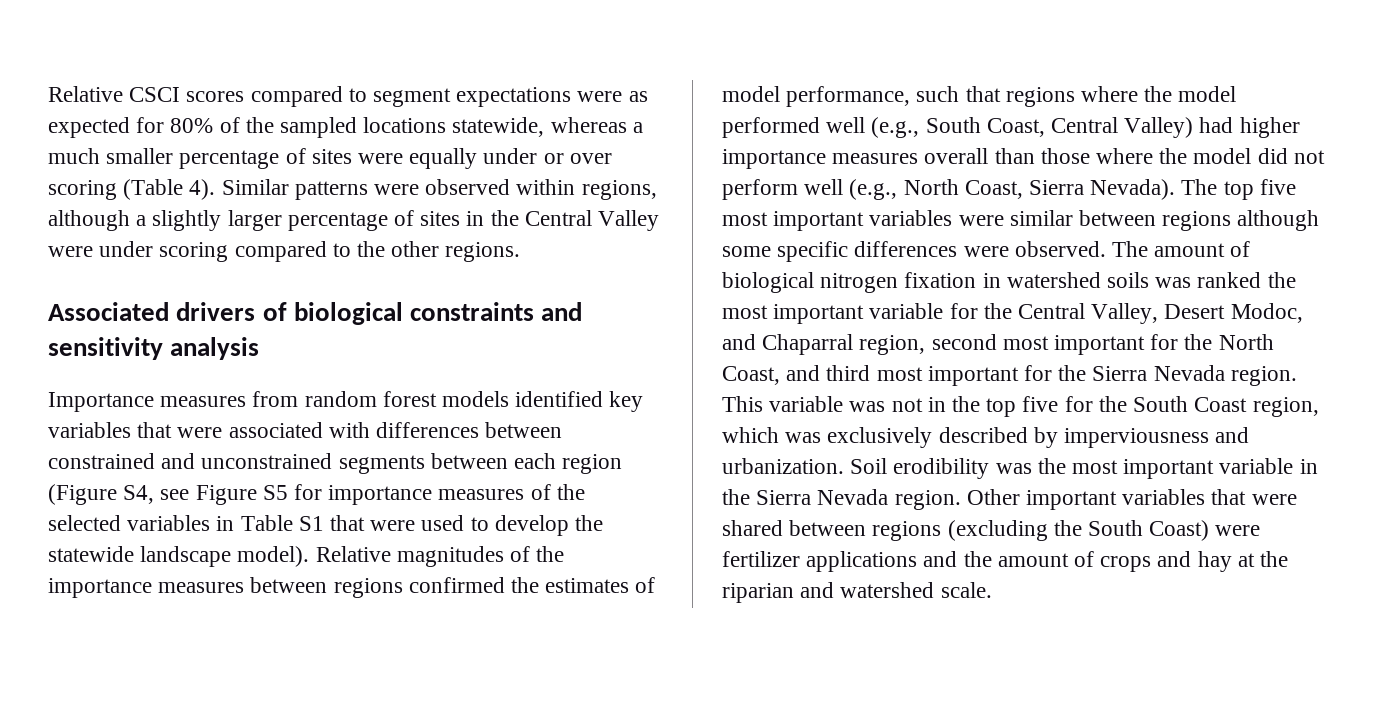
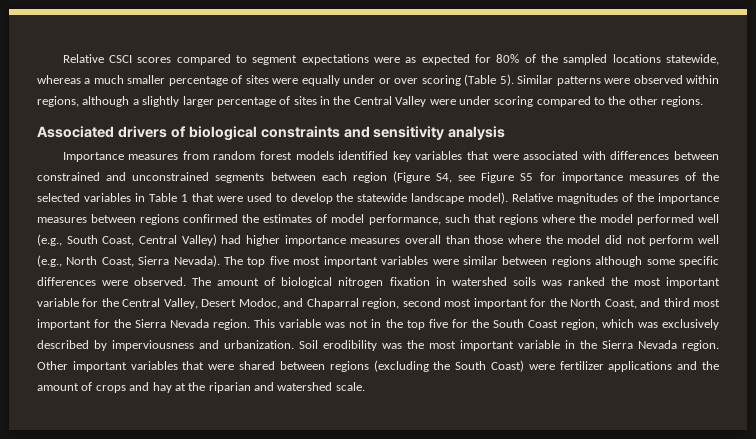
- Relative CSCI scores compared to segment expectations were as expected for 80% of the sampled locations statewide, whereas a much smaller percentage of sites were equally under or over scoring (Table 4).
+ Relative CSCI scores compared to segment expectations were as expected for 80% of the sampled locations statewide, whereas a much smaller percentage of sites were equally under or over scoring (Table 5).
- Importance measures from random forest models identified key variables that were associated with differences between constrained and unconstrained segments between each region (Figure S4, see Figure S5 for importance measures of the selected variables in Table S1 that were used to develop the statewide landscape model).
+ Importance measures from random forest models identified key variables that were associated with differences between constrained and unconstrained segments between each region (Figure S4, see Figure S5 for importance measures of the selected variables in Table 1 that were used to develop the statewide landscape model).

